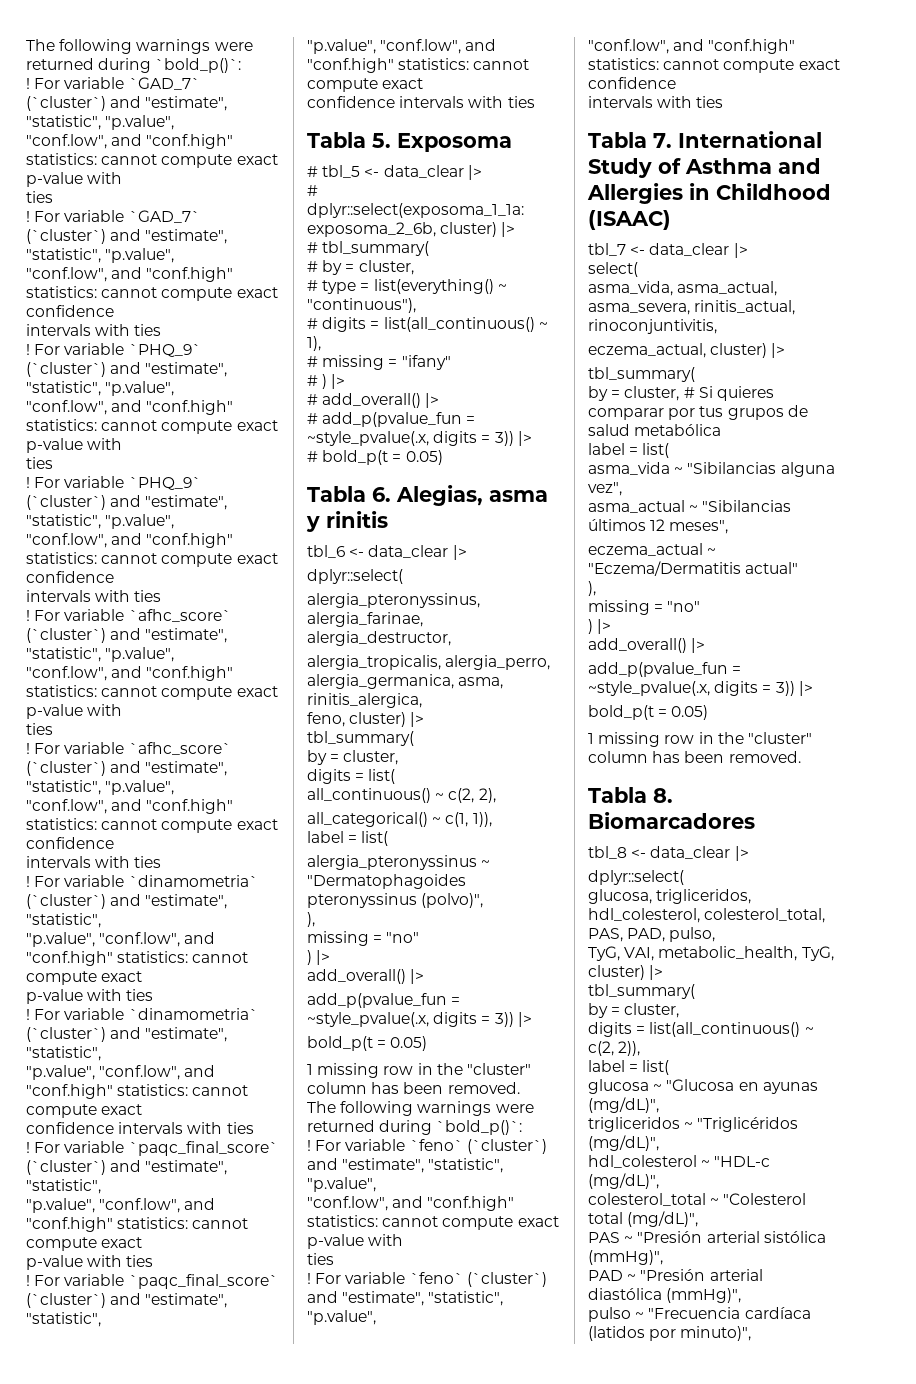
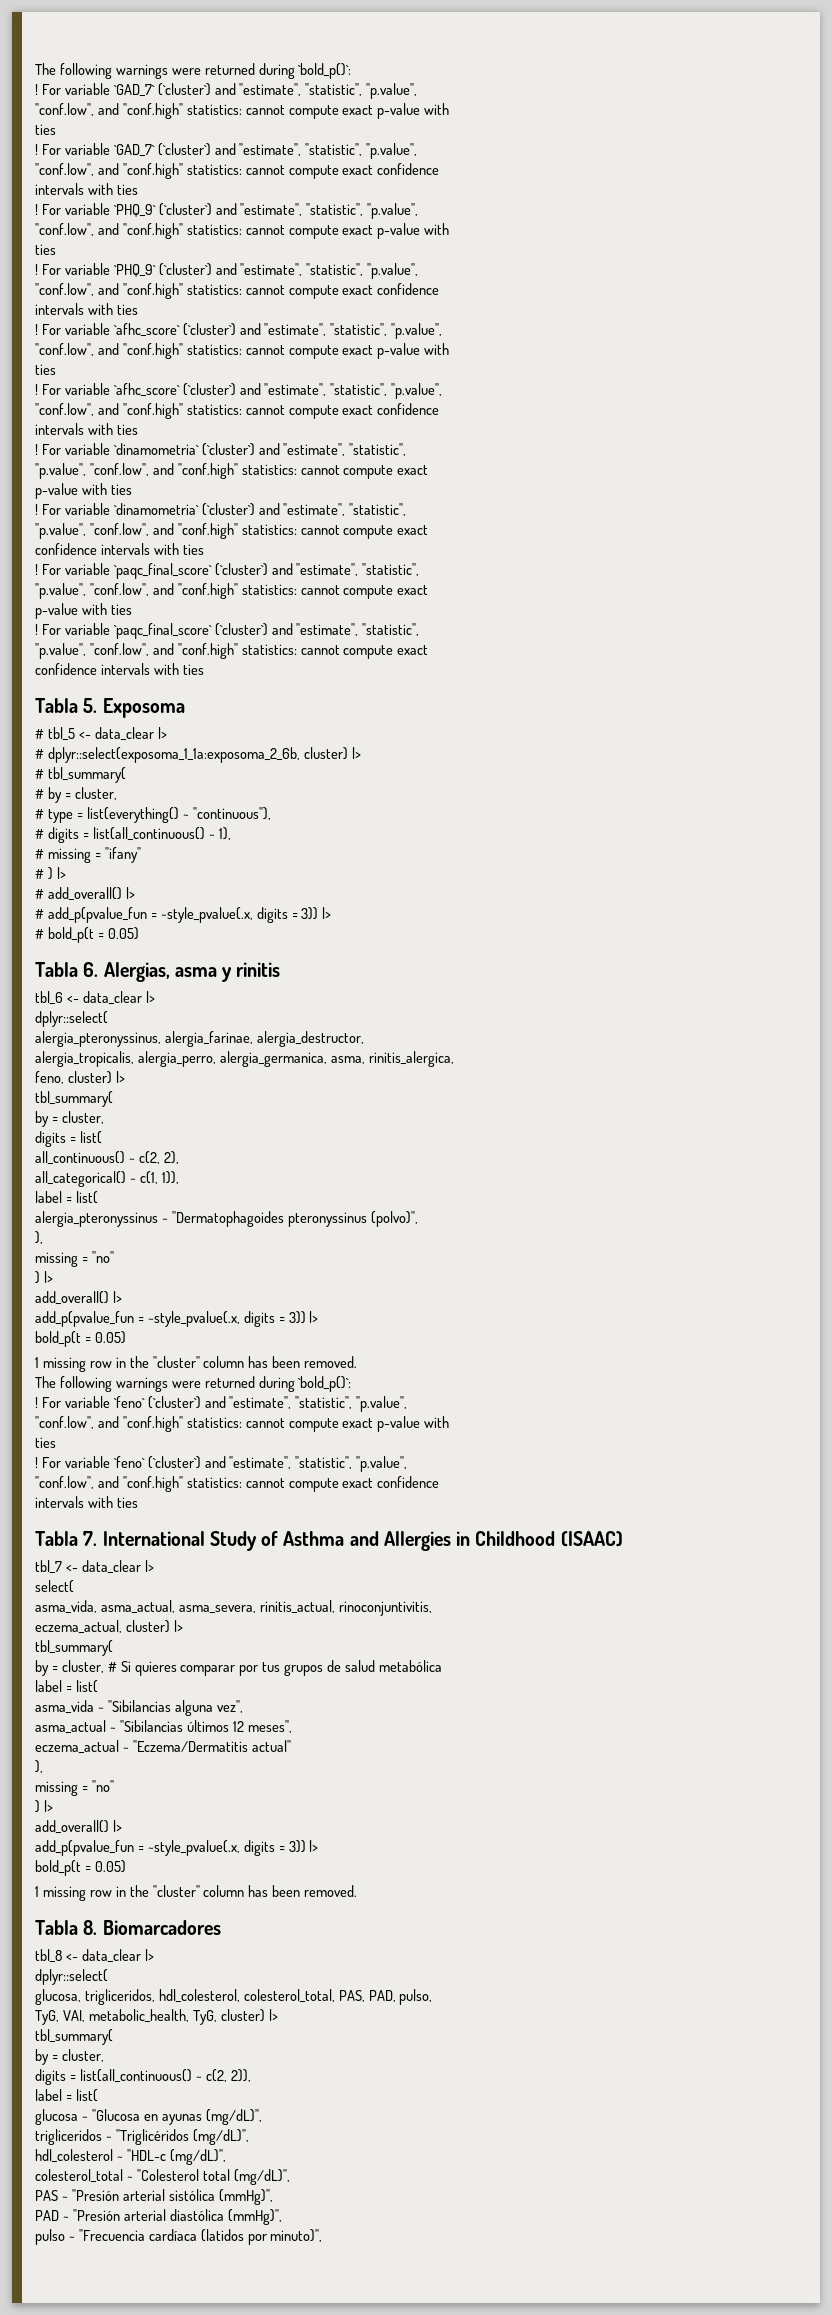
- Tabla 6. Alegias, asma y rinitis
+ Tabla 6. Alergias, asma y rinitis

